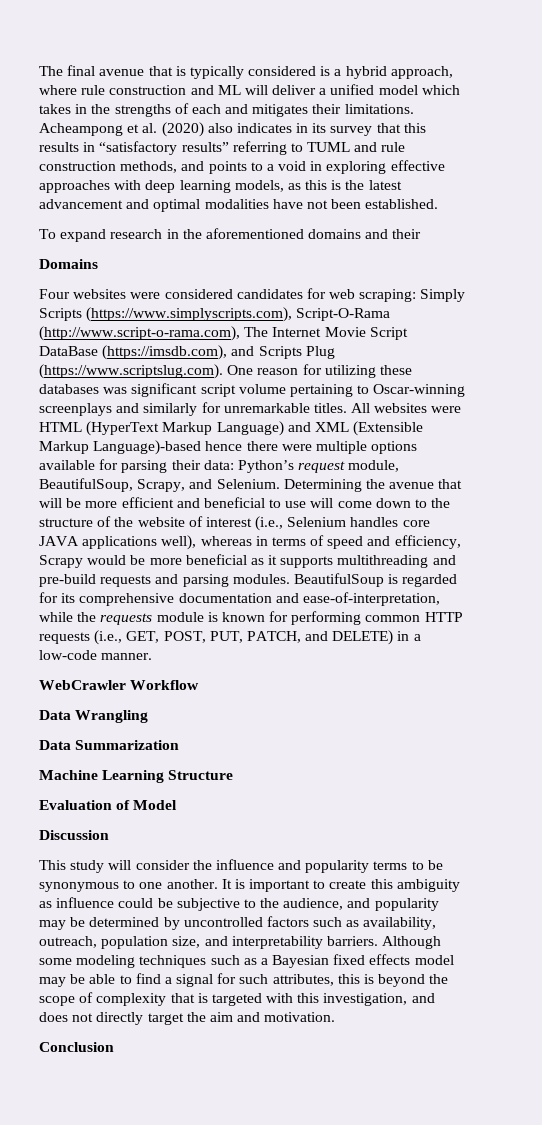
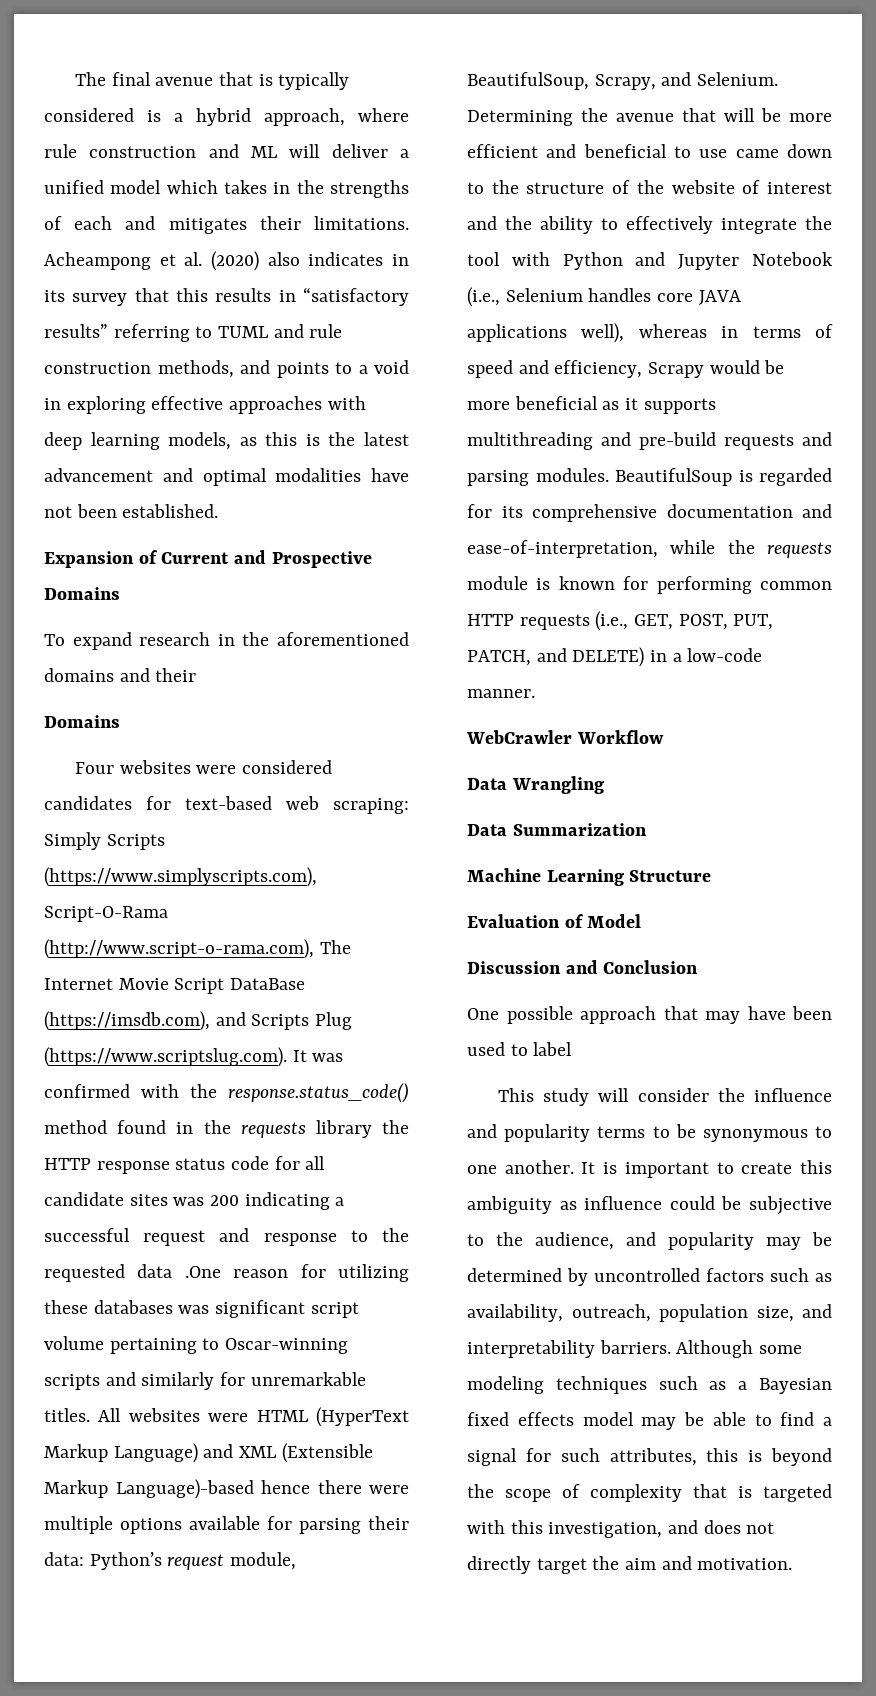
+ Expansion of Current and Prospective Domains
- Four websites were considered candidates for web scraping: Simply Scripts (https://www.simplyscripts.com), Script-O-Rama (http://www.script-o-rama.com), The Internet Movie Script DataBase (https://imsdb.com), and Scripts Plug (https://www.scriptslug.com). One reason for utilizing these databases was significant script volume pertaining to Oscar-winning screenplays and similarly for unremarkable titles.
+ Four websites were considered candidates for text-based web scraping: Simply Scripts (https://www.simplyscripts.com), Script-O-Rama (http://www.script-o-rama.com), The Internet Movie Script DataBase (https://imsdb.com), and Scripts Plug (https://www.scriptslug.com). It was confirmed with the response.status_code() method found in the requests library the HTTP response status code for all candidate sites was 200 indicating a successful request and response to the requested data .One reason for utilizing these databases was significant script volume pertaining to Oscar-winning scripts and similarly for unremarkable titles.
- Determining the avenue that will be more efficient and beneficial to use will come down to the structure of the website of interest (i.e., Selenium handles core JAVA applications well), whereas in terms of speed and efficiency, Scrapy would be more beneficial as it supports multithreading and pre-build requests and parsing modules.
+ Determining the avenue that will be more efficient and beneficial to use came down to the structure of the website of interest and the ability to effectively integrate the tool with Python and Jupyter Notebook (i.e., Selenium handles core JAVA applications well), whereas in terms of speed and efficiency, Scrapy would be more beneficial as it supports multithreading and pre-build requests and parsing modules.
- Discussion
+ Discussion and Conclusion
+ One possible approach that may have been used to label
- Conclusion

